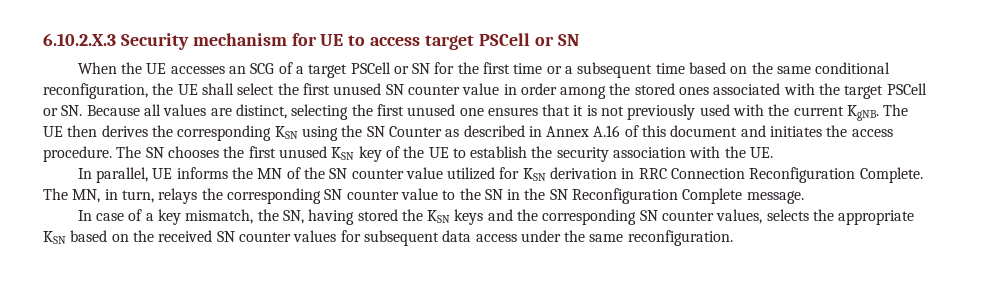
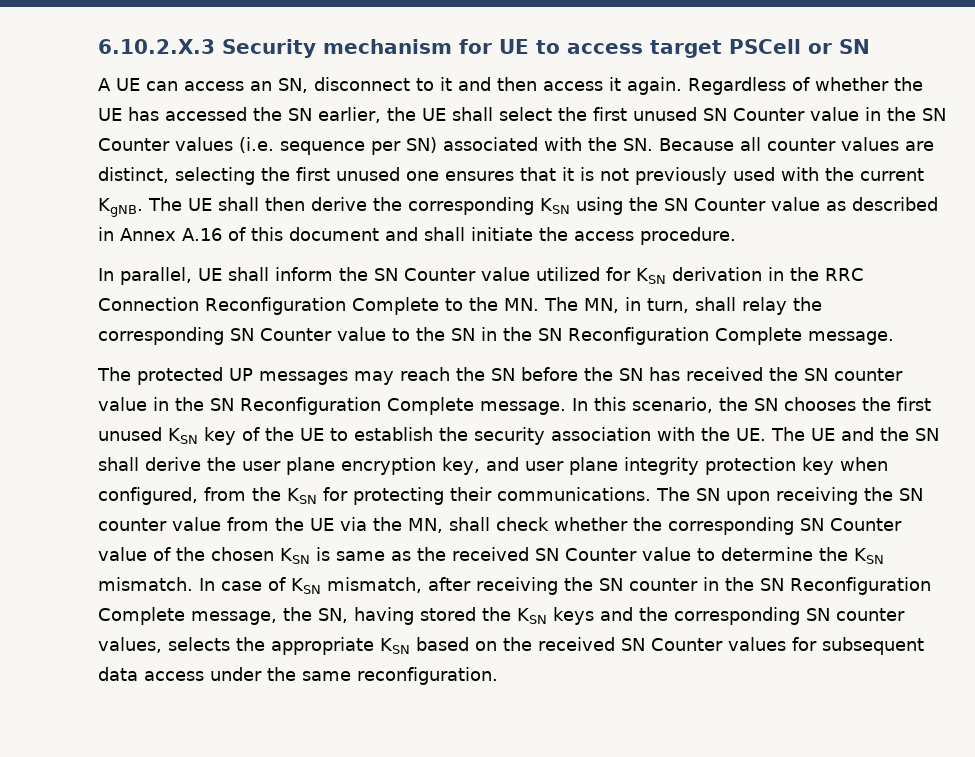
- When the UE accesses an SCG of a target PSCell or SN for the first time or a subsequent time based on the same conditional reconfiguration, the UE shall select the first unused SN counter value in order among the stored ones associated with the target PSCell or SN. Because all values are distinct, selecting the first unused one ensures that it is not previously used with the current KgNB.
+ A UE can access an SN, disconnect to it and then access it again. Regardless of whether the UE has accessed the SN earlier, the UE shall select the first unused SN Counter value in the SN Counter values (i.e. sequence per SN) associated with the SN. Because all counter values are distinct, selecting the first unused one ensures that it is not previously used with the current KgNB.
- The UE then derives the corresponding KSN using the SN Counter as described in Annex A.16 of this document and initiates the access procedure. The SN chooses the first unused KSN key of the UE to establish the security association with the UE.
- In parallel, UE informs the MN of the SN counter value utilized for KSN derivation in RRC Connection Reconfiguration Complete. The MN, in turn, relays the corresponding SN counter value to the SN in the SN Reconfiguration Complete message.
- In case of a key mismatch, the SN, having stored the KSN keys and the corresponding SN counter values, selects the appropriate KSN based on the received SN counter values for subsequent data access under the same reconfiguration.
+ The UE shall then derive the corresponding KSN using the SN Counter value as described in Annex A.16 of this document and shall initiate the access procedure.
+ In parallel, UE shall inform the SN Counter value utilized for KSN derivation in the RRC Connection Reconfiguration Complete to the MN. The MN, in turn, shall relay the corresponding SN Counter value to the SN in the SN Reconfiguration Complete message.
+ The protected UP messages may reach the SN before the SN has received the SN counter value in the SN Reconfiguration Complete message. In this scenario, the SN chooses the first unused KSN key of the UE to establish the security association with the UE. The UE and the SN shall derive the user plane encryption key, and user plane integrity protection key when configured, from the KSN for protecting their communications. The SN upon receiving the SN counter value from the UE via the MN, shall check whether the corresponding SN Counter value of the chosen KSN is same as the received SN Counter value to determine the KSN mismatch. In case of KSN mismatch, after receiving the SN counter in the SN Reconfiguration Complete message, the SN, having stored the KSN keys and the corresponding SN counter values, selects the appropriate KSN based on the received SN Counter values for subsequent data access under the same reconfiguration.

